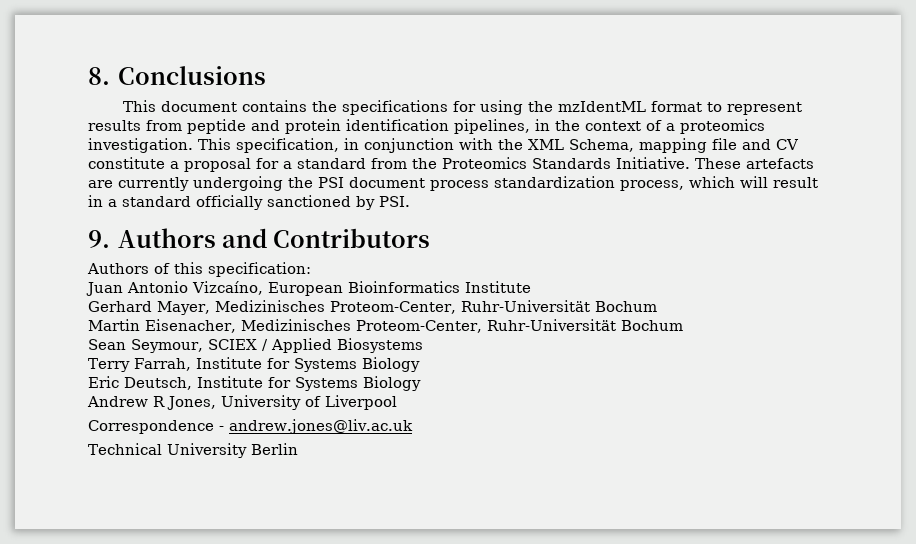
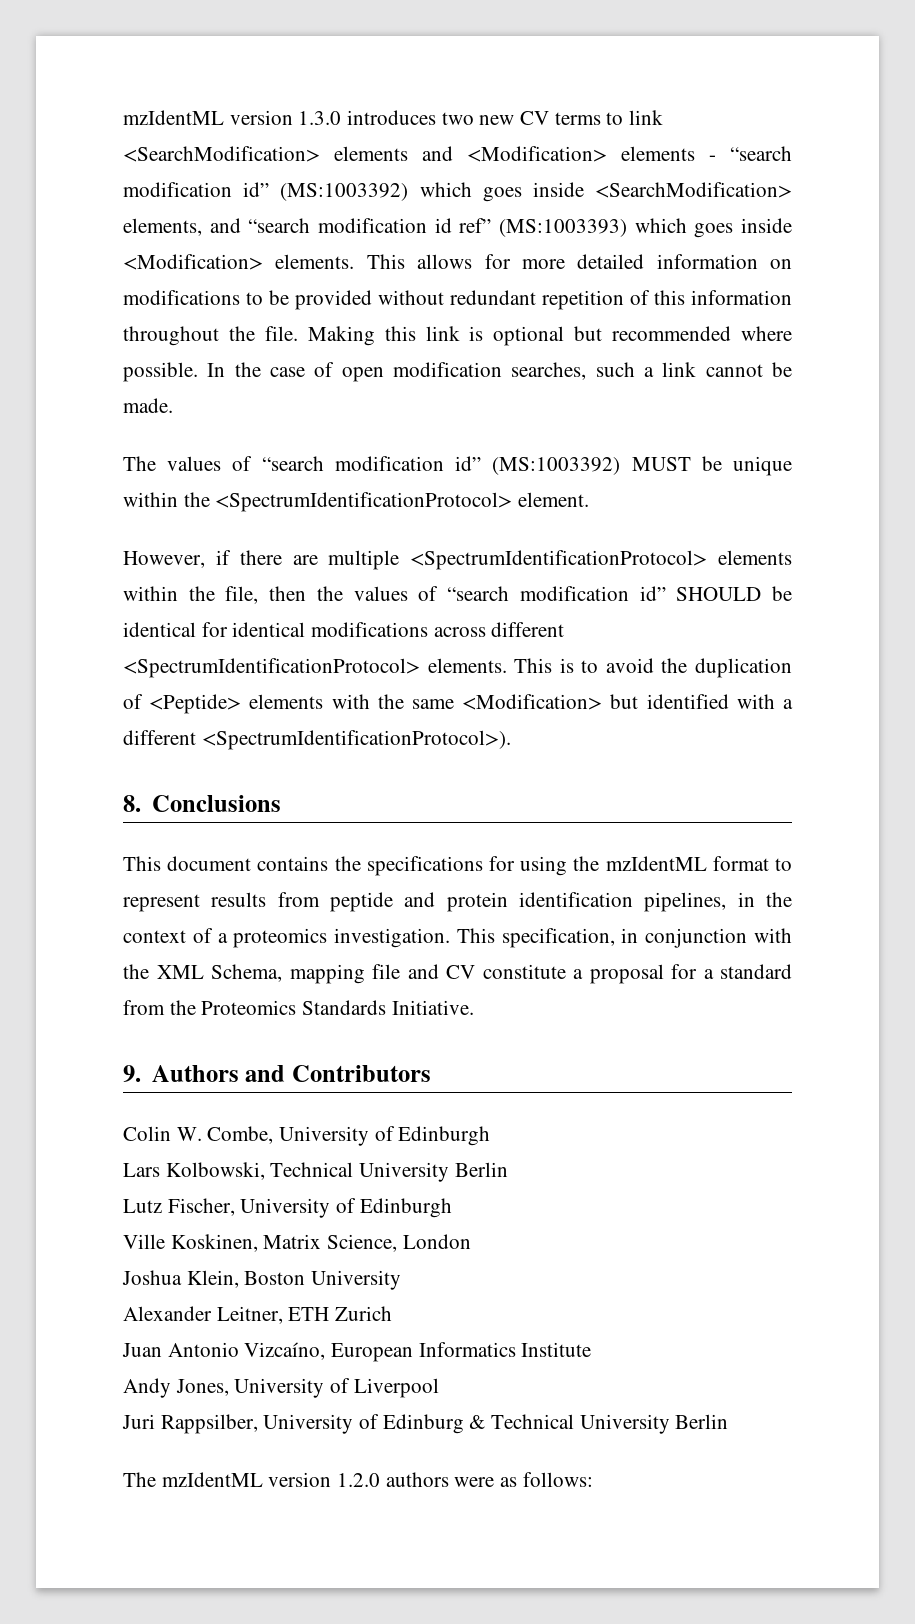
+ mzIdentML version 1.3.0 introduces two new CV terms to link <SearchModification> elements and <Modification> elements - “search modification id” (MS:1003392) which goes inside <SearchModification> elements, and “search modification id ref” (MS:1003393) which goes inside <Modification> elements. This allows for more detailed information on modifications to be provided without redundant repetition of this information throughout the file. Making this link is optional but recommended where possible. In the case of open modification searches, such a link cannot be made.
+ The values of “search modification id” (MS:1003392) MUST be unique within the <SpectrumIdentificationProtocol> element.
+ However, if there are multiple <SpectrumIdentificationProtocol> elements within the file, then the values of “search modification id” SHOULD be identical for identical modifications across different <SpectrumIdentificationProtocol> elements. This is to avoid the duplication of <Peptide> elements with the same <Modification> but identified with a different <SpectrumIdentificationProtocol>).
- This specification, in conjunction with the XML Schema, mapping file and CV constitute a proposal for a standard from the Proteomics Standards Initiative. These artefacts are currently undergoing the PSI document process standardization process, which will result in a standard officially sanctioned by PSI.
+ This specification, in conjunction with the XML Schema, mapping file and CV constitute a proposal for a standard from the Proteomics Standards Initiative.
  9. Authors and Contributors
- Authors of this specification:
+ Colin W. Combe, University of Edinburgh
+ Lars Kolbowski, Technical University Berlin
+ Lutz Fischer, University of Edinburgh
+ Ville Koskinen, Matrix Science, London
+ Joshua Klein, Boston University
+ Alexander Leitner, ETH Zurich
- Juan Antonio Vizcaíno, European Bioinformatics Institute
+ Juan Antonio Vizcaíno, European Informatics Institute
- Gerhard Mayer, Medizinisches Proteom-Center, Ruhr-Universität Bochum
- Martin Eisenacher, Medizinisches Proteom-Center, Ruhr-Universität Bochum
- Sean Seymour, SCIEX / Applied Biosystems
- Terry Farrah, Institute for Systems Biology
- Eric Deutsch, Institute for Systems Biology
- Andrew R Jones, University of Liverpool
- Correspondence - andrew.jones@liv.ac.uk
- Technical University Berlin
+ Andy Jones, University of Liverpool
+ Juri Rappsilber, University of Edinburg & Technical University Berlin
+ The mzIdentML version 1.2.0 authors were as follows:

